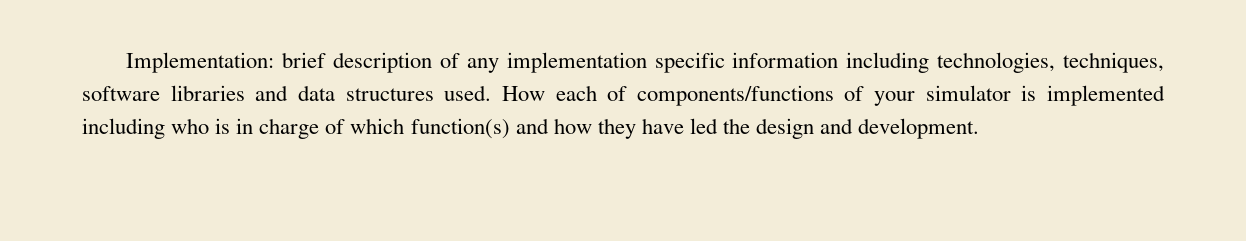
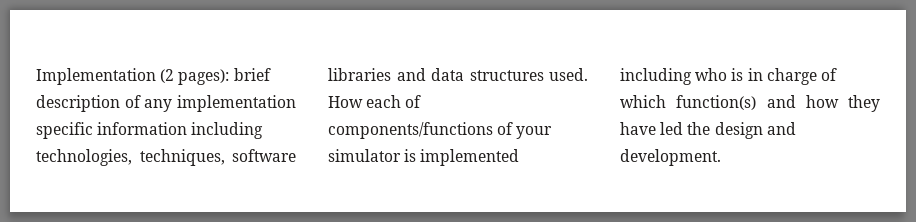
- Implementation: brief description of any implementation specific information including technologies, techniques, software libraries and data structures used.
+ Implementation (2 pages): brief description of any implementation specific information including technologies, techniques, software libraries and data structures used.

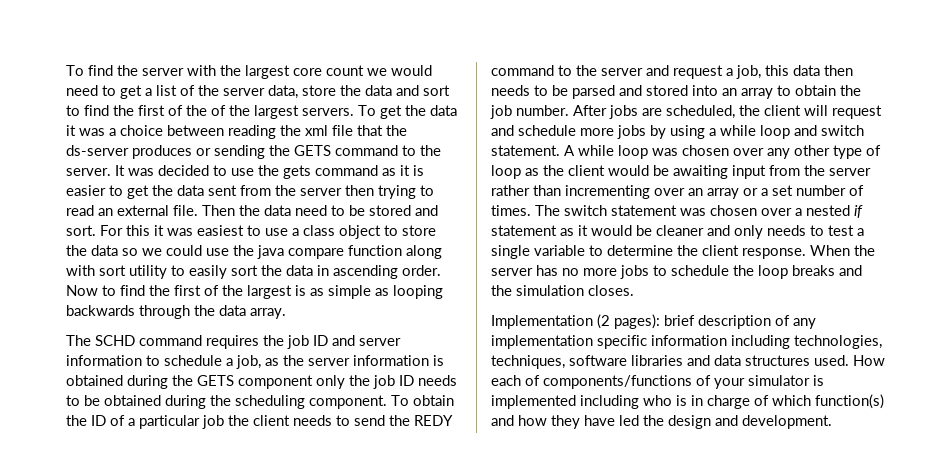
+ To find the server with the largest core count we would need to get a list of the server data, store the data and sort to find the first of the of the largest servers. To get the data it was a choice between reading the xml file that the ds-server produces or sending the GETS command to the server. It was decided to use the gets command as it is easier to get the data sent from the server then trying to read an external file. Then the data need to be stored and sort. For this it was easiest to use a class object to store the data so we could use the java compare function along with sort utility to easily sort the data in ascending order. Now to find the first of the largest is as simple as looping backwards through the data array.
+ The SCHD command requires the job ID and server information to schedule a job, as the server information is obtained during the GETS component only the job ID needs to be obtained during the scheduling component. To obtain the ID of a particular job the client needs to send the REDY command to the server and request a job, this data then needs to be parsed and stored into an array to obtain the job number. After jobs are scheduled, the client will request and schedule more jobs by using a while loop and switch statement. A while loop was chosen over any other type of loop as the client would be awaiting input from the server rather than incrementing over an array or a set number of times. The switch statement was chosen over a nested if statement as it would be cleaner and only needs to test a single variable to determine the client response. When the server has no more jobs to schedule the loop breaks and the simulation closes.

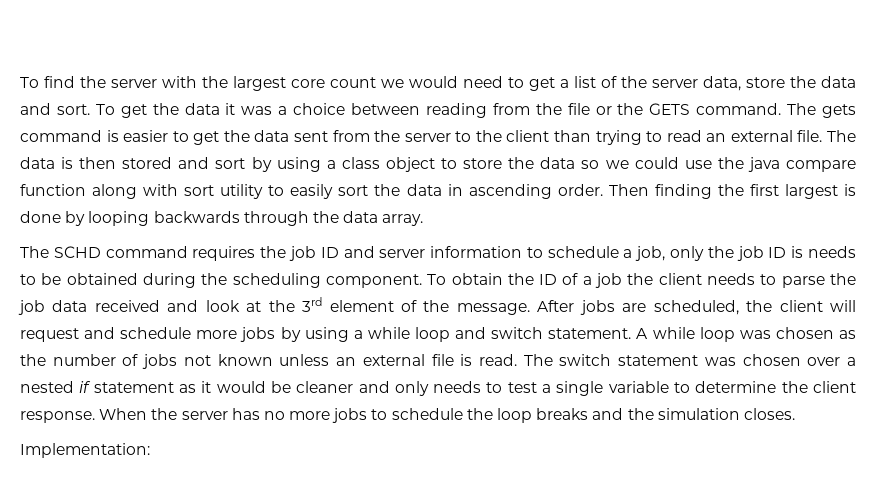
- To find the server with the largest core count we would need to get a list of the server data, store the data and sort to find the first of the of the largest servers.
+ To find the server with the largest core count we would need to get a list of the server data, store the data and sort.
- To get the data it was a choice between reading the xml file that the ds-server produces or sending the GETS command to the server. It was decided to use the gets command as it is easier to get the data sent from the server then trying to read an external file.
+ To get the data it was a choice between reading from the file or the GETS command. The gets command is easier to get the data sent from the server to the client than trying to read an external file.
- Then the data need to be stored and sort. For this it was easiest to use a class object to store the data so we could use the java compare function along with sort utility to easily sort the data in ascending order.
+ The data is then stored and sort by using a class object to store the data so we could use the java compare function along with sort utility to easily sort the data in ascending order.
- Now to find the first of the largest is as simple as looping backwards through the data array.
+ Then finding the first largest is done by looping backwards through the data array.
- The SCHD command requires the job ID and server information to schedule a job, as the server information is obtained during the GETS component only the job ID needs to be obtained during the scheduling component.
+ The SCHD command requires the job ID and server information to schedule a job, only the job ID is needs to be obtained during the scheduling component.
- To obtain the ID of a particular job the client needs to send the REDY command to the server and request a job, this data then needs to be parsed and stored into an array to obtain the job number.
+ To obtain the ID of a job the client needs to parse the job data received and look at the 3rd element of the message.
- A while loop was chosen over any other type of loop as the client would be awaiting input from the server rather than incrementing over an array or a set number of times.
+ A while loop was chosen as the number of jobs not known unless an external file is read.
- Implementation (2 pages): brief description of any implementation specific information including technologies, techniques, software libraries and data structures used. How each of components/functions of your simulator is implemented including who is in charge of which function(s) and how they have led the design and development.
+ Implementation:

